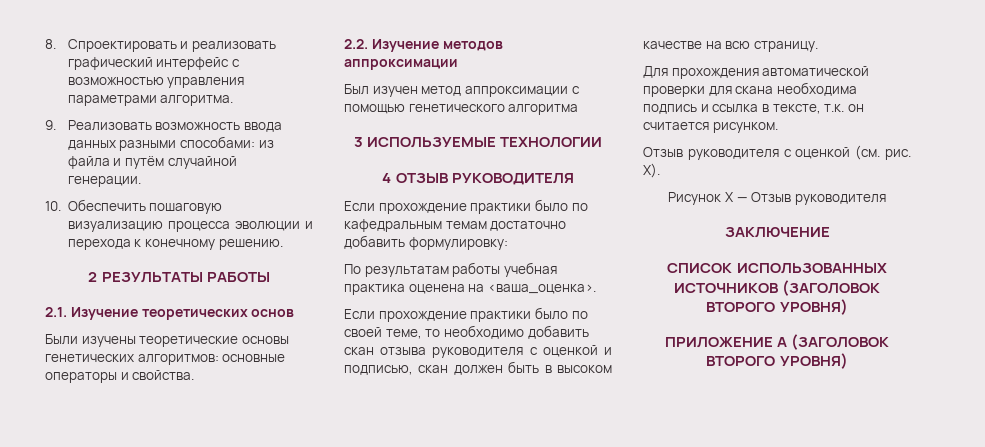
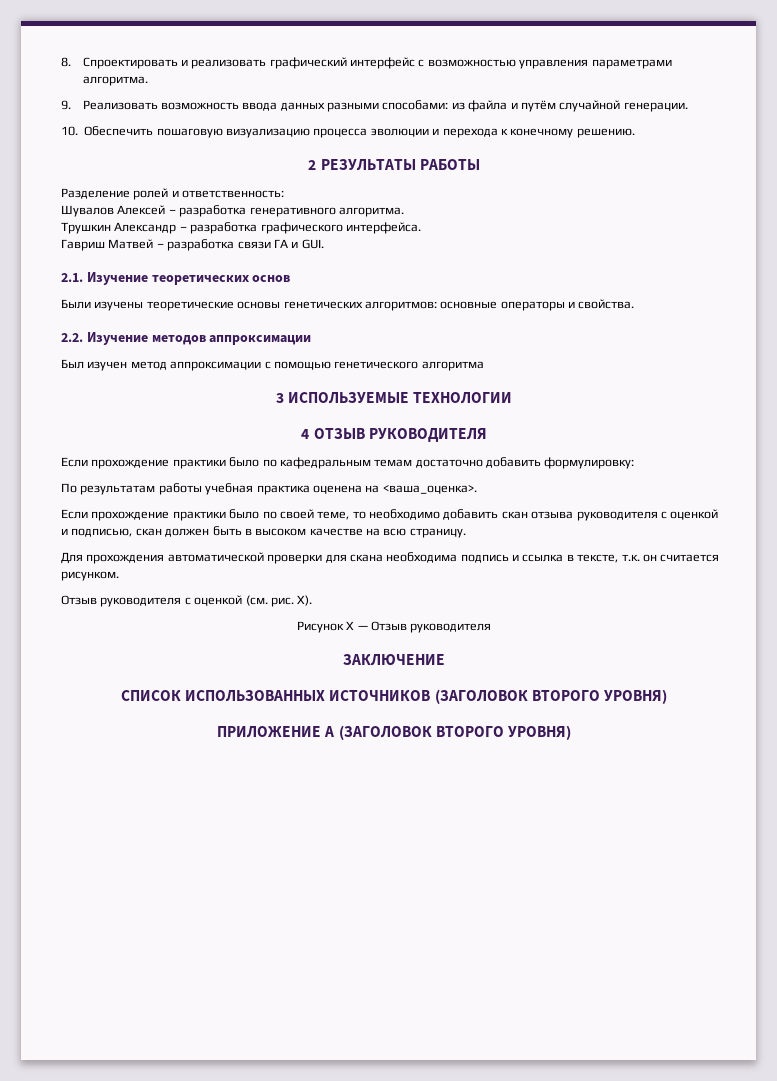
+ Разделение ролей и ответственность:
+ Шувалов Алексей – разработка генеративного алгоритма.
+ Трушкин Александр – разработка графического интерфейса.
+ Гавриш Матвей – разработка связи ГА и GUI.

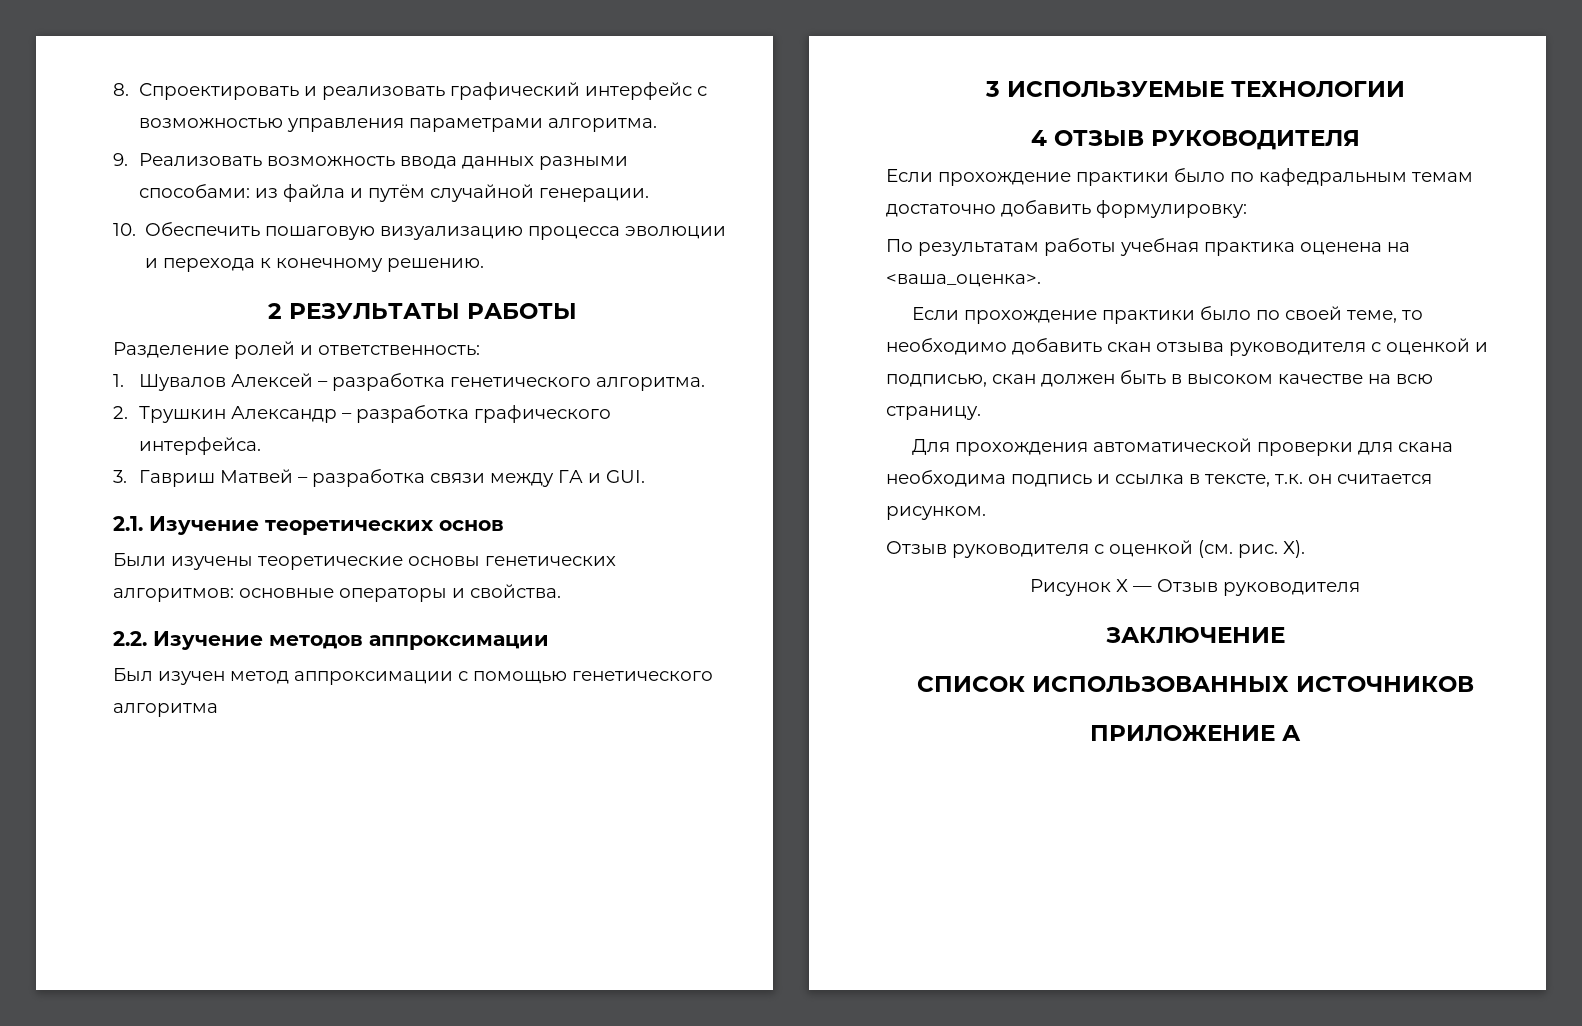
- Шувалов Алексей – разработка генеративного алгоритма.
- Трушкин Александр – разработка графического интерфейса.
+ 1. Шувалов Алексей – разработка генетического алгоритма.
+ 2. Трушкин Александр – разработка графического интерфейса.
- Гавриш Матвей – разработка связи ГА и GUI.
+ 3. Гавриш Матвей – разработка связи между ГА и GUI.
- СПИСОК ИСПОЛЬЗОВАННЫХ ИСТОЧНИКОВ (ЗАГОЛОВОК ВТОРОГО УРОВНЯ)
+ СПИСОК ИСПОЛЬЗОВАННЫХ ИСТОЧНИКОВ
- ПРИЛОЖЕНИЕ А (ЗАГОЛОВОК ВТОРОГО УРОВНЯ)
+ ПРИЛОЖЕНИЕ А

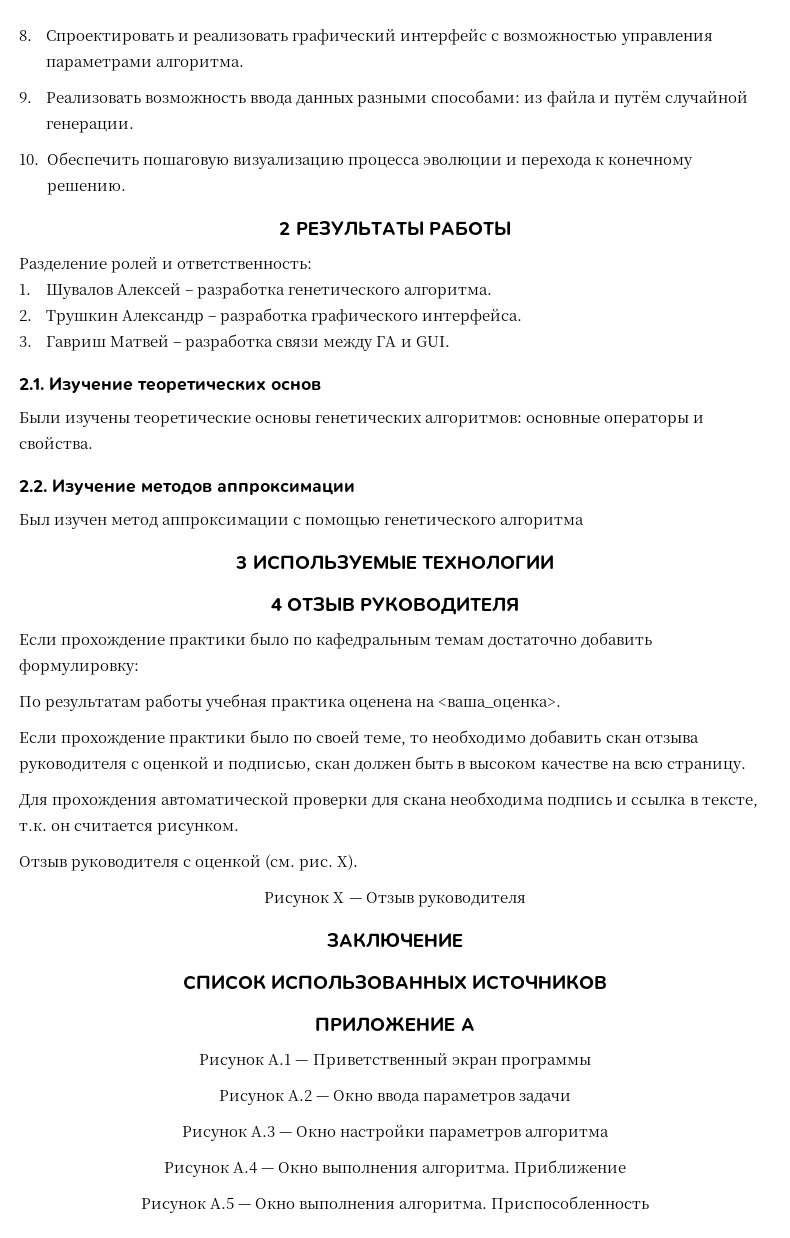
+ Рисунок А.1 — Приветственный экран программы
+ Рисунок А.2 — Окно ввода параметров задачи
+ Рисунок А.3 — Окно настройки параметров алгоритма
+ Рисунок А.4 — Окно выполнения алгоритма. Приближение
+ Рисунок А.5 — Окно выполнения алгоритма. Приспособленность

